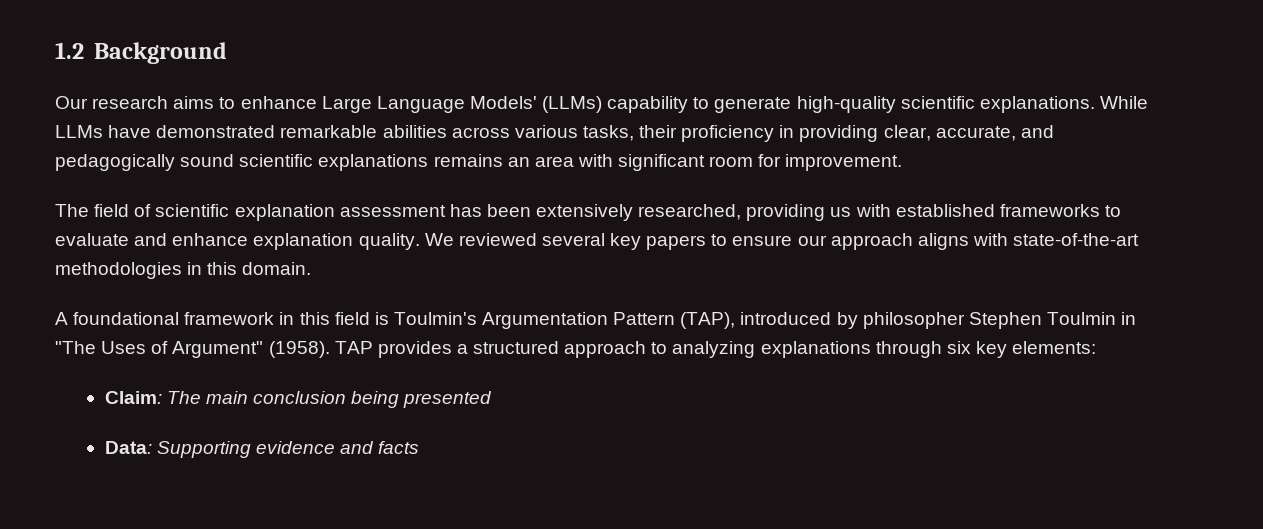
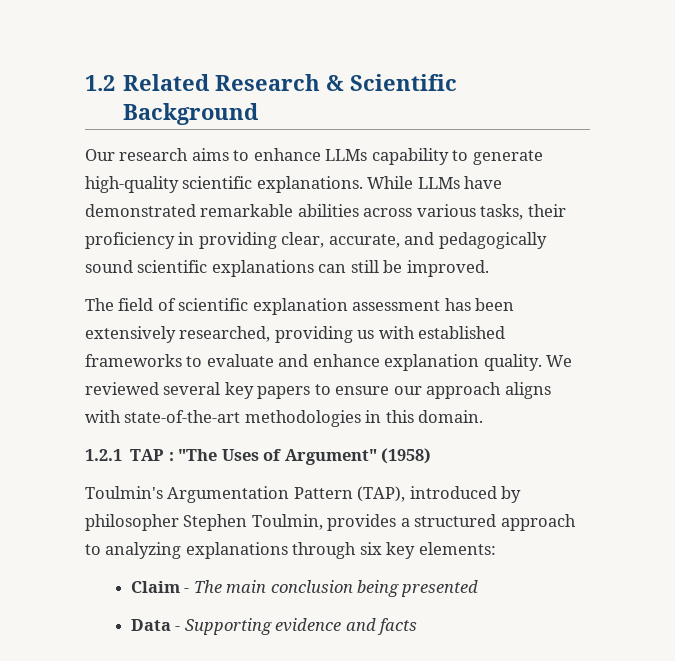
- 1.2 Background
+ 1.2 Related Research & Scientific Background
- Our research aims to enhance Large Language Models' (LLMs) capability to generate high-quality scientific explanations.
+ Our research aims to enhance LLMs capability to generate high-quality scientific explanations.
- While LLMs have demonstrated remarkable abilities across various tasks, their proficiency in providing clear, accurate, and pedagogically sound scientific explanations remains an area with significant room for improvement.
+ While LLMs have demonstrated remarkable abilities across various tasks, their proficiency in providing clear, accurate, and pedagogically sound scientific explanations can still be improved.
- A foundational framework in this field is Toulmin's Argumentation Pattern (TAP), introduced by philosopher Stephen Toulmin in "The Uses of Argument" (1958). TAP provides a structured approach to analyzing explanations through six key elements:
+ 1.2.1 TAP : "The Uses of Argument" (1958)
+ Toulmin's Argumentation Pattern (TAP), introduced by philosopher Stephen Toulmin, provides a structured approach to analyzing explanations through six key elements:
- Claim: The main conclusion being presented
+ Claim - The main conclusion being presented
- Data: Supporting evidence and facts
+ Data - Supporting evidence and facts

